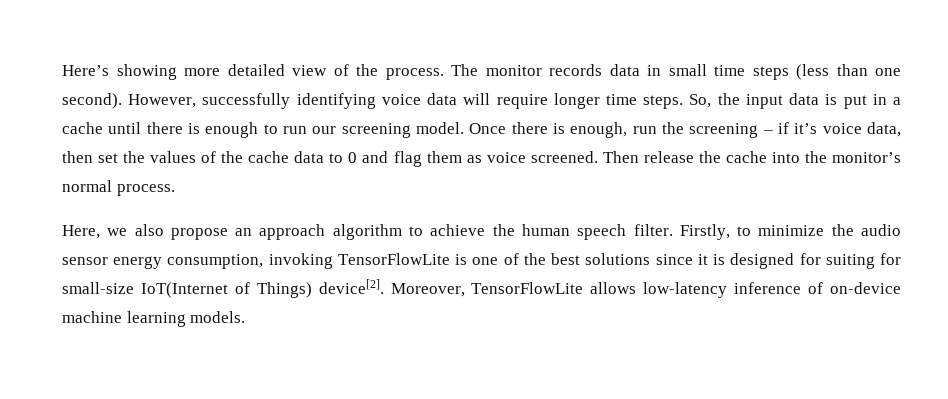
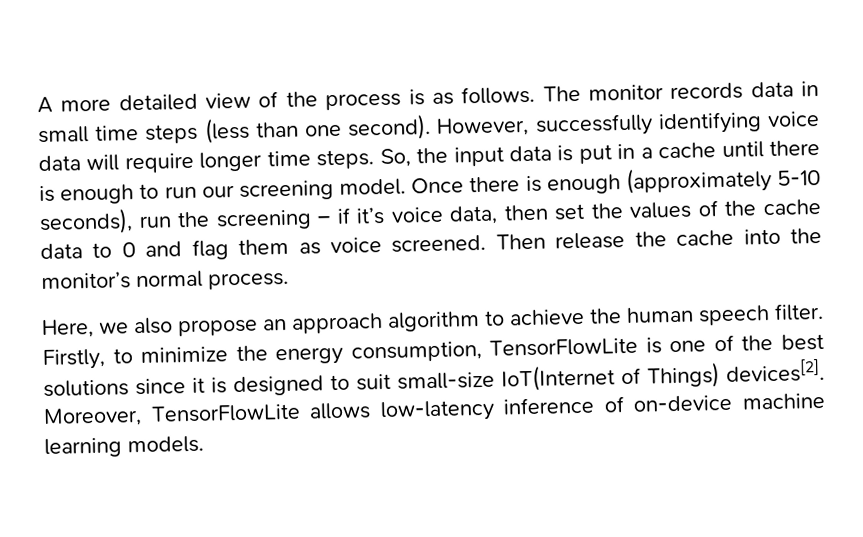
- Here’s showing more detailed view of the process.
+ A more detailed view of the process is as follows.
- Once there is enough, run the screening – if it’s voice data, then set the values of the cache data to 0 and flag them as voice screened.
+ Once there is enough (approximately 5-10 seconds), run the screening – if it’s voice data, then set the values of the cache data to 0 and flag them as voice screened.
- Firstly, to minimize the audio sensor energy consumption, invoking TensorFlowLite is one of the best solutions since it is designed for suiting for small-size IoT(Internet of Things) device[2].
+ Firstly, to minimize the energy consumption, TensorFlowLite is one of the best solutions since it is designed to suit small-size IoT(Internet of Things) devices[2].

